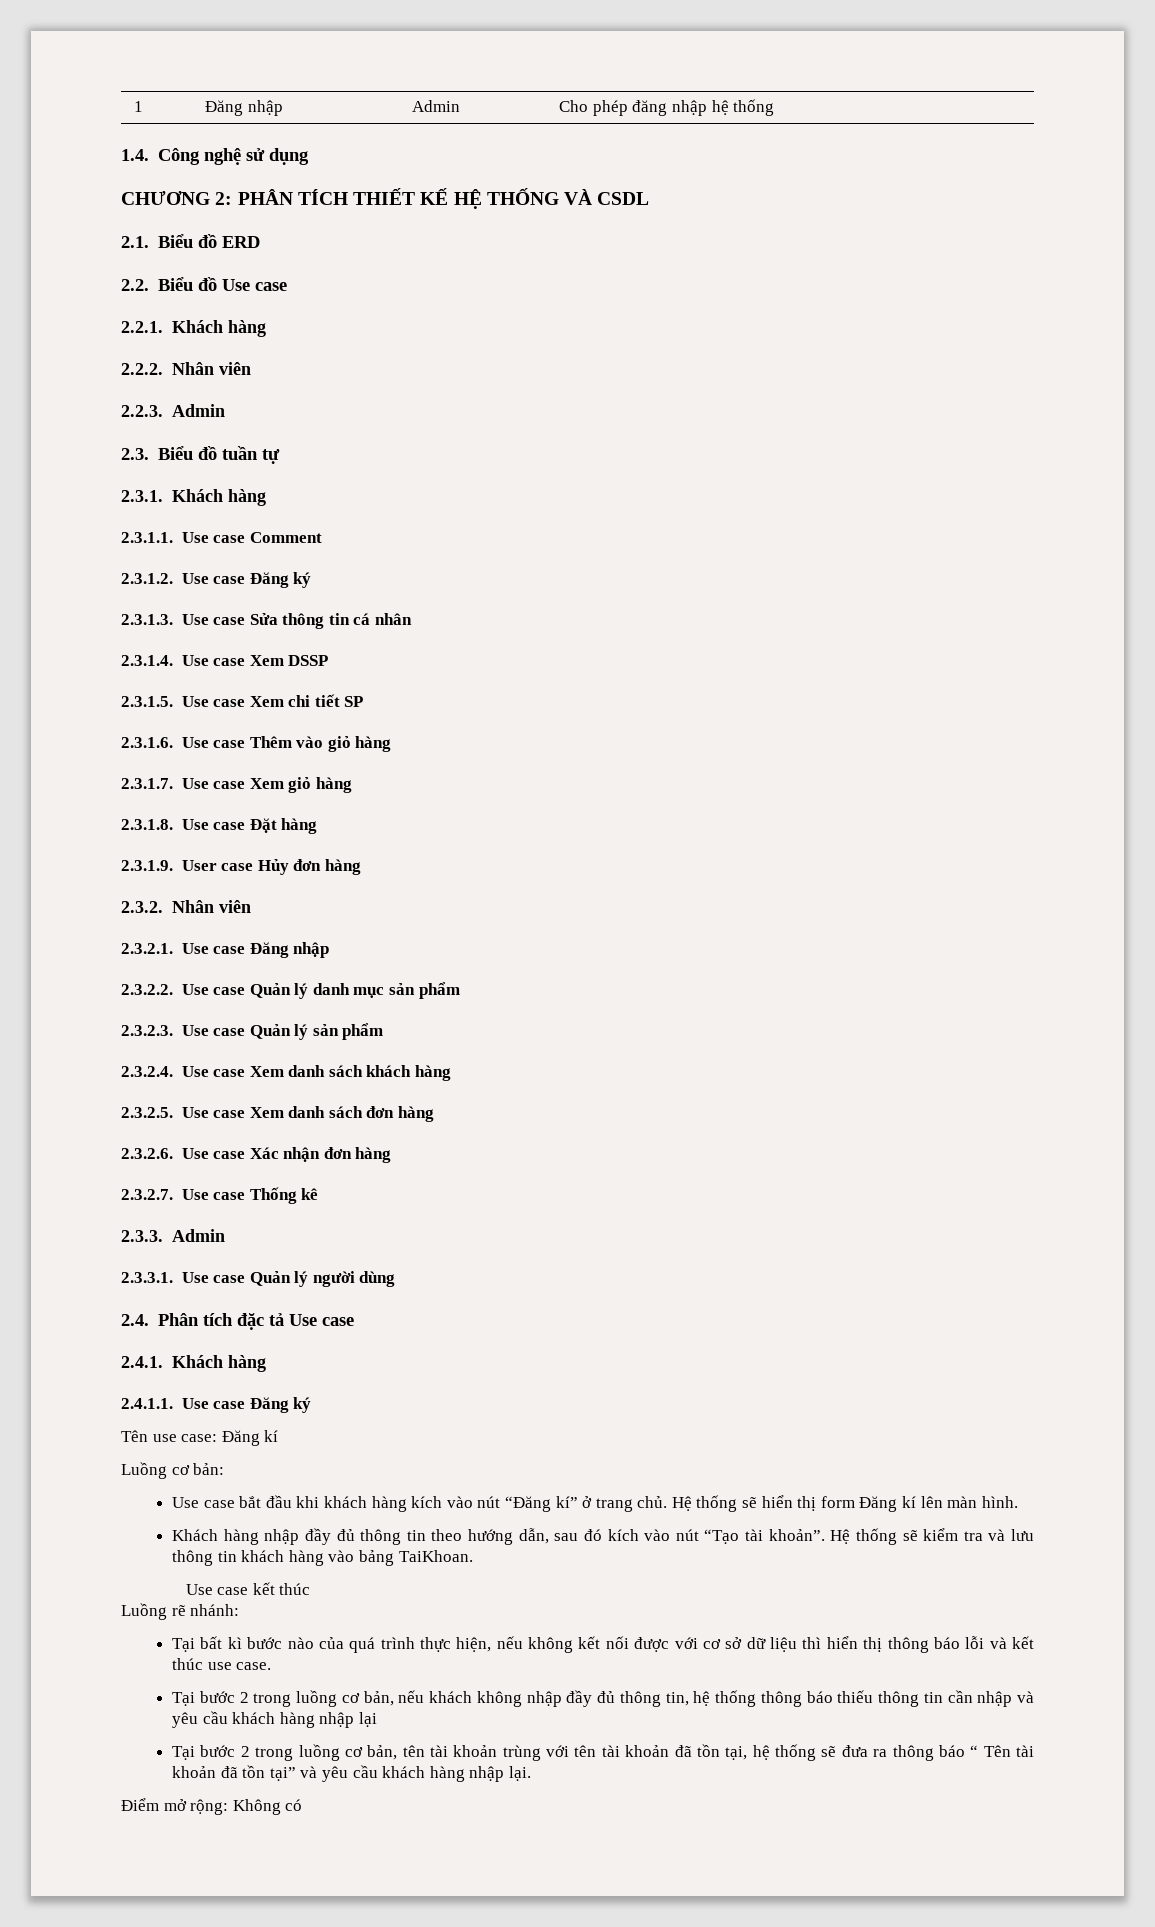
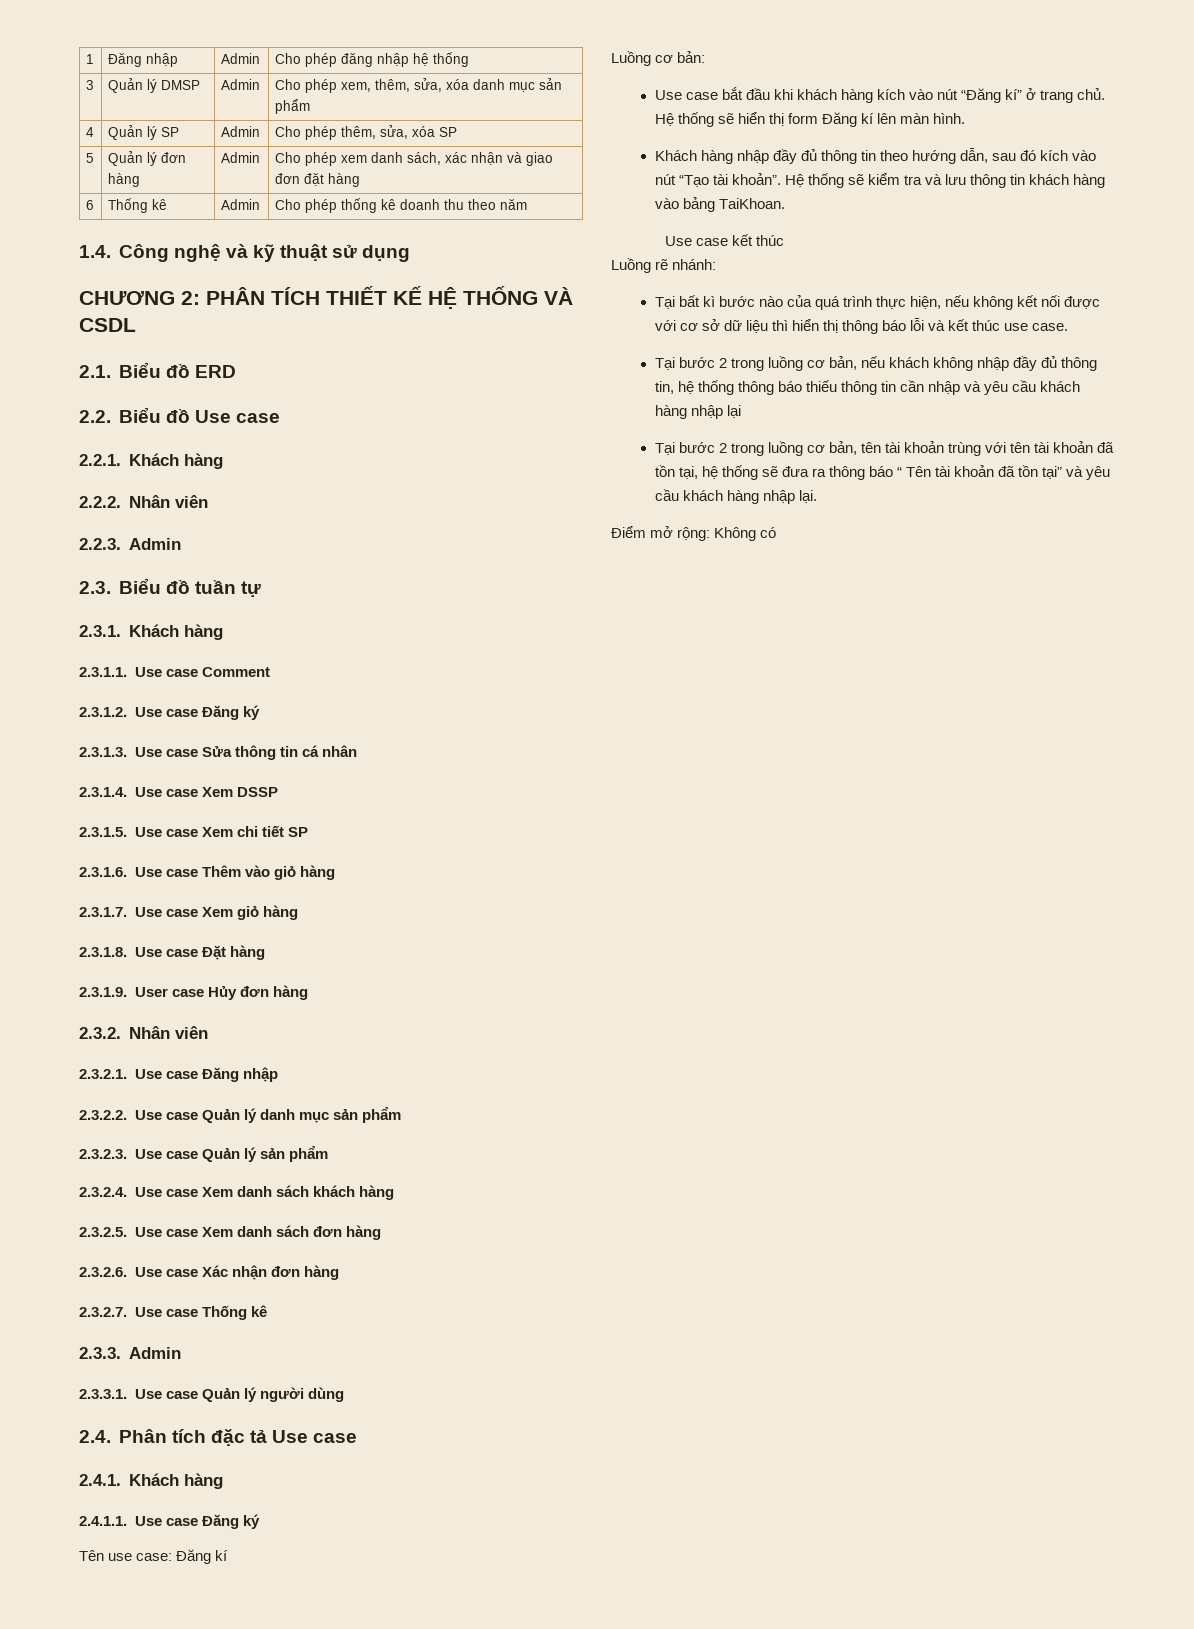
+ 3 | Quản lý DMSP | Admin | Cho phép xem, thêm, sửa, xóa danh mục sản phẩm
+ 4 | Quản lý SP | Admin | Cho phép thêm, sửa, xóa SP
+ 5 | Quản lý đơn hàng | Admin | Cho phép xem danh sách, xác nhận và giao đơn đặt hàng
+ 6 | Thống kê | Admin | Cho phép thống kê doanh thu theo năm
- 1.4. Công nghệ sử dụng
+ 1.4. Công nghệ và kỹ thuật sử dụng

